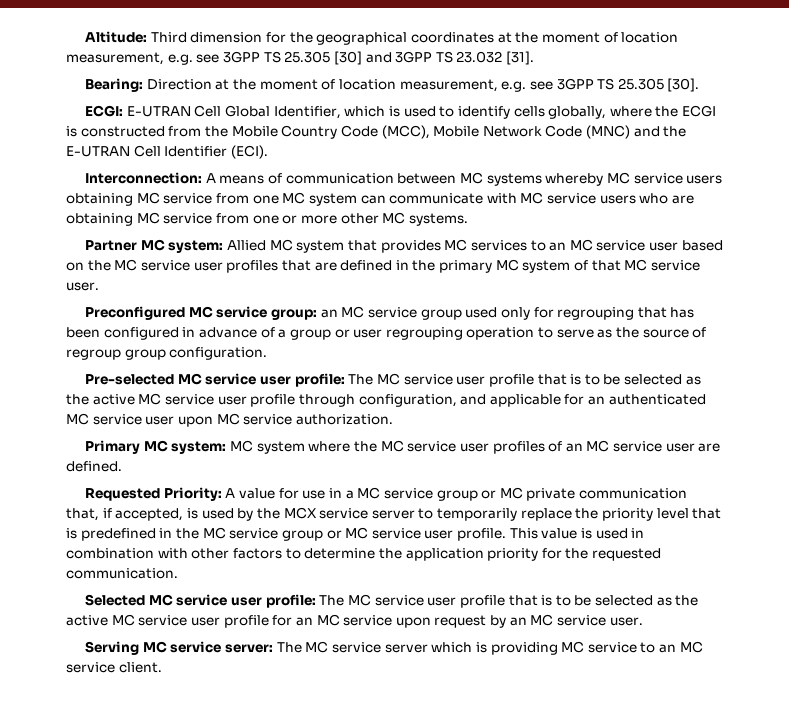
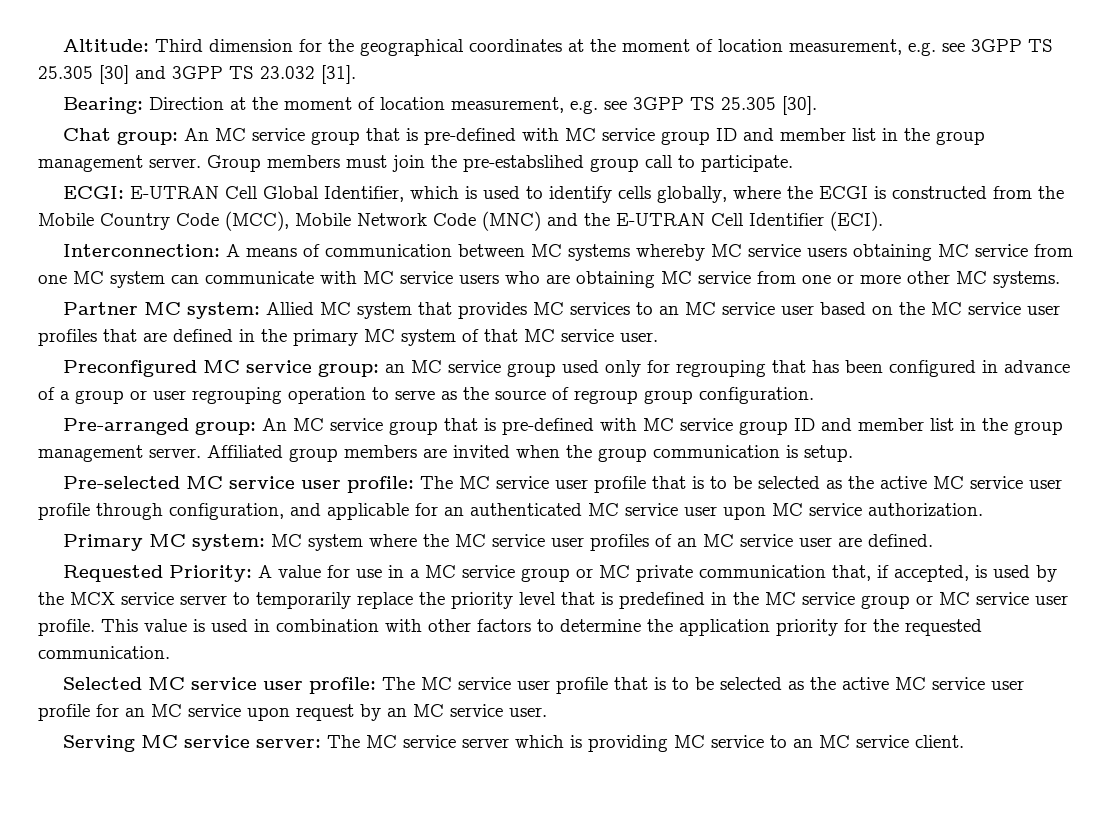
+ Chat group: An MC service group that is pre-defined with MC service group ID and member list in the group management server. Group members must join the pre-estabslihed group call to participate.
+ Pre-arranged group: An MC service group that is pre-defined with MC service group ID and member list in the group management server. Affiliated group members are invited when the group communication is setup.

